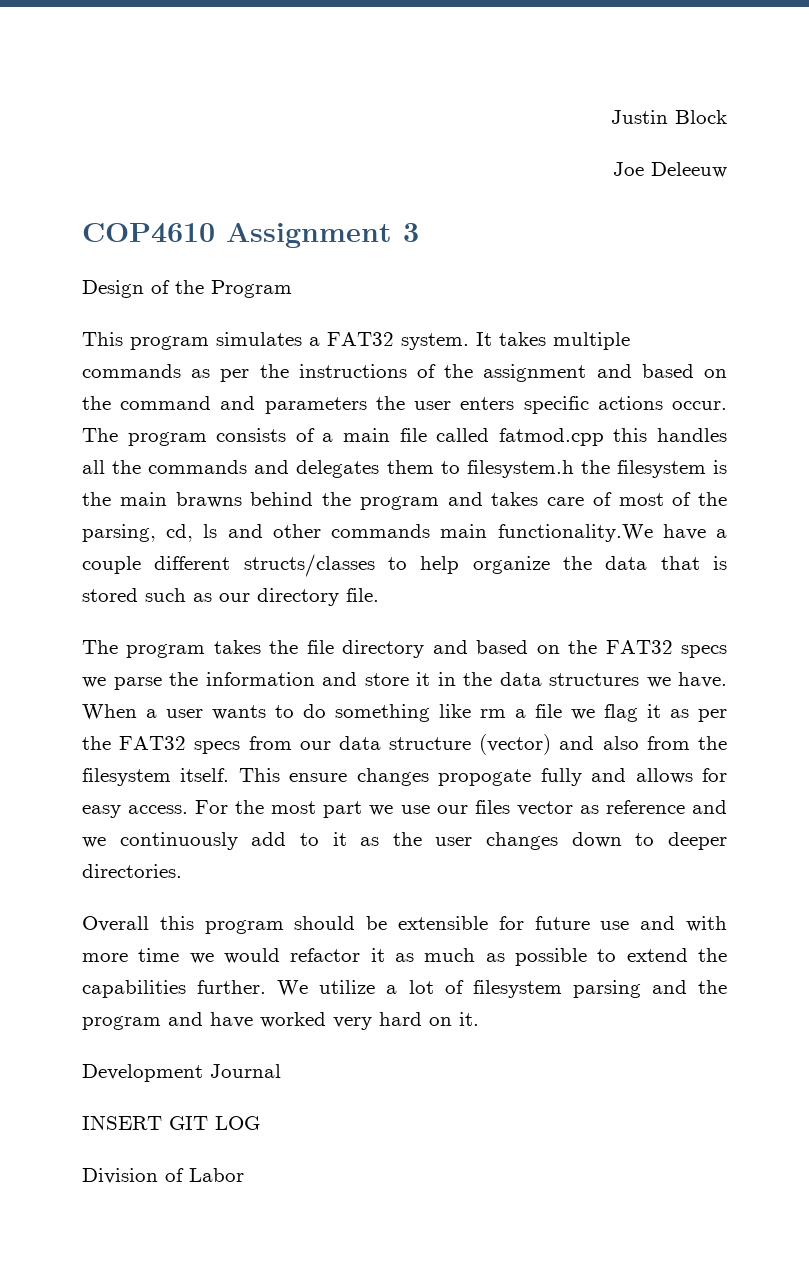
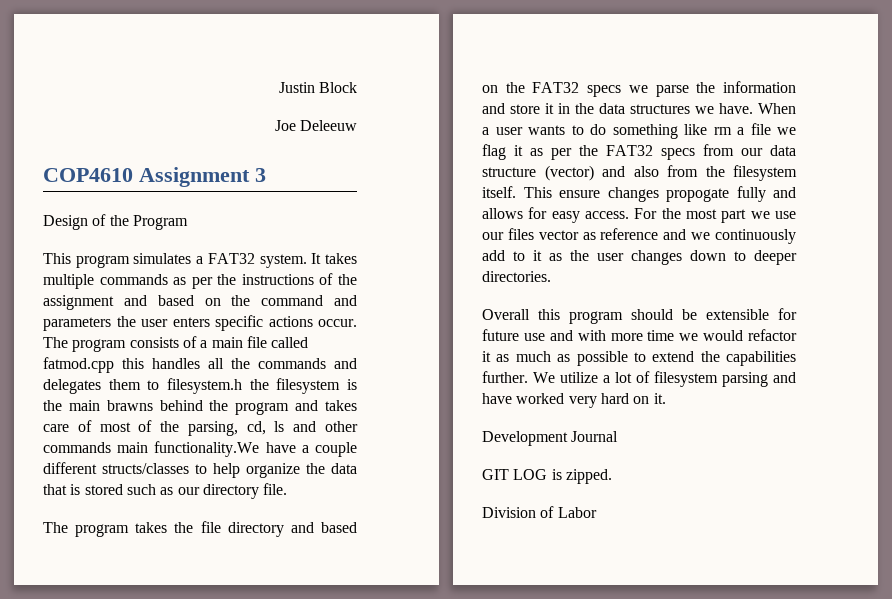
- We utilize a lot of filesystem parsing and the program and have worked very hard on it.
+ We utilize a lot of filesystem parsing and have worked very hard on it.
- INSERT GIT LOG
+ GIT LOG is zipped.

